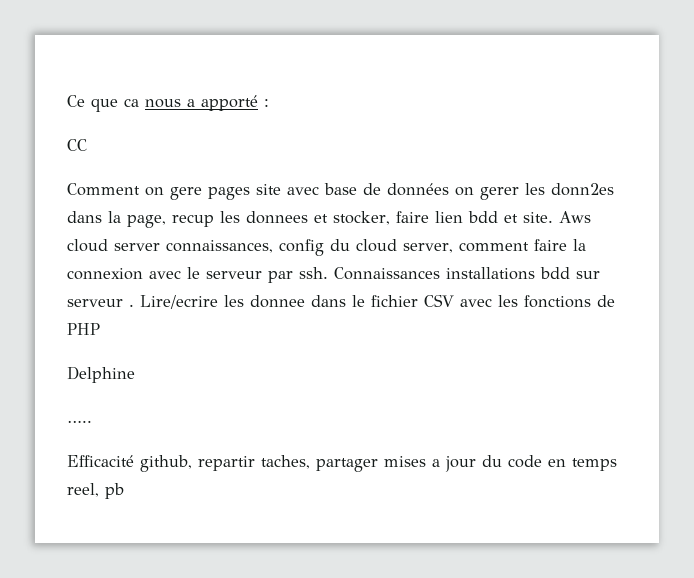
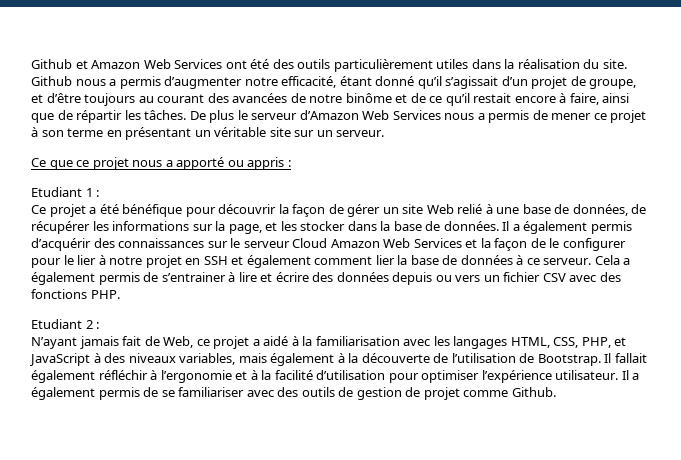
- Ce que ca nous a apporté :
- CC
- Comment on gere pages site avec base de données on gerer les donn2es dans la page, recup les donnees et stocker, faire lien bdd et site. Aws cloud server connaissances, config du cloud server, comment faire la connexion avec le serveur par ssh. Connaissances installations bdd sur serveur . Lire/ecrire les donnee dans le fichier CSV avec les fonctions de PHP
- Delphine
- …..
- Efficacité github, repartir taches, partager mises a jour du code en temps reel, pb
+ Github et Amazon Web Services ont été des outils particulièrement utiles dans la réalisation du site. Github nous a permis d’augmenter notre efficacité, étant donné qu’il s’agissait d’un projet de groupe, et d’être toujours au courant des avancées de notre binôme et de ce qu’il restait encore à faire, ainsi que de répartir les tâches. De plus le serveur d’Amazon Web Services nous a permis de mener ce projet à son terme en présentant un véritable site sur un serveur.
+ Ce que ce projet nous a apporté ou appris :
+ Etudiant 1 :
+ Ce projet a été bénéfique pour découvrir la façon de gérer un site Web relié à une base de données, de récupérer les informations sur la page, et les stocker dans la base de données. Il a également permis d’acquérir des connaissances sur le serveur Cloud Amazon Web Services et la façon de le configurer pour le lier à notre projet en SSH et également comment lier la base de données à ce serveur. Cela a également permis de s’entrainer à lire et écrire des données depuis ou vers un fichier CSV avec des fonctions PHP.
+ Etudiant 2 :
+ N’ayant jamais fait de Web, ce projet a aidé à la familiarisation avec les langages HTML, CSS, PHP, et JavaScript à des niveaux variables, mais également à la découverte de l’utilisation de Bootstrap. Il fallait également réfléchir à l’ergonomie et à la facilité d’utilisation pour optimiser l’expérience utilisateur. Il a également permis de se familiariser avec des outils de gestion de projet comme Github.

